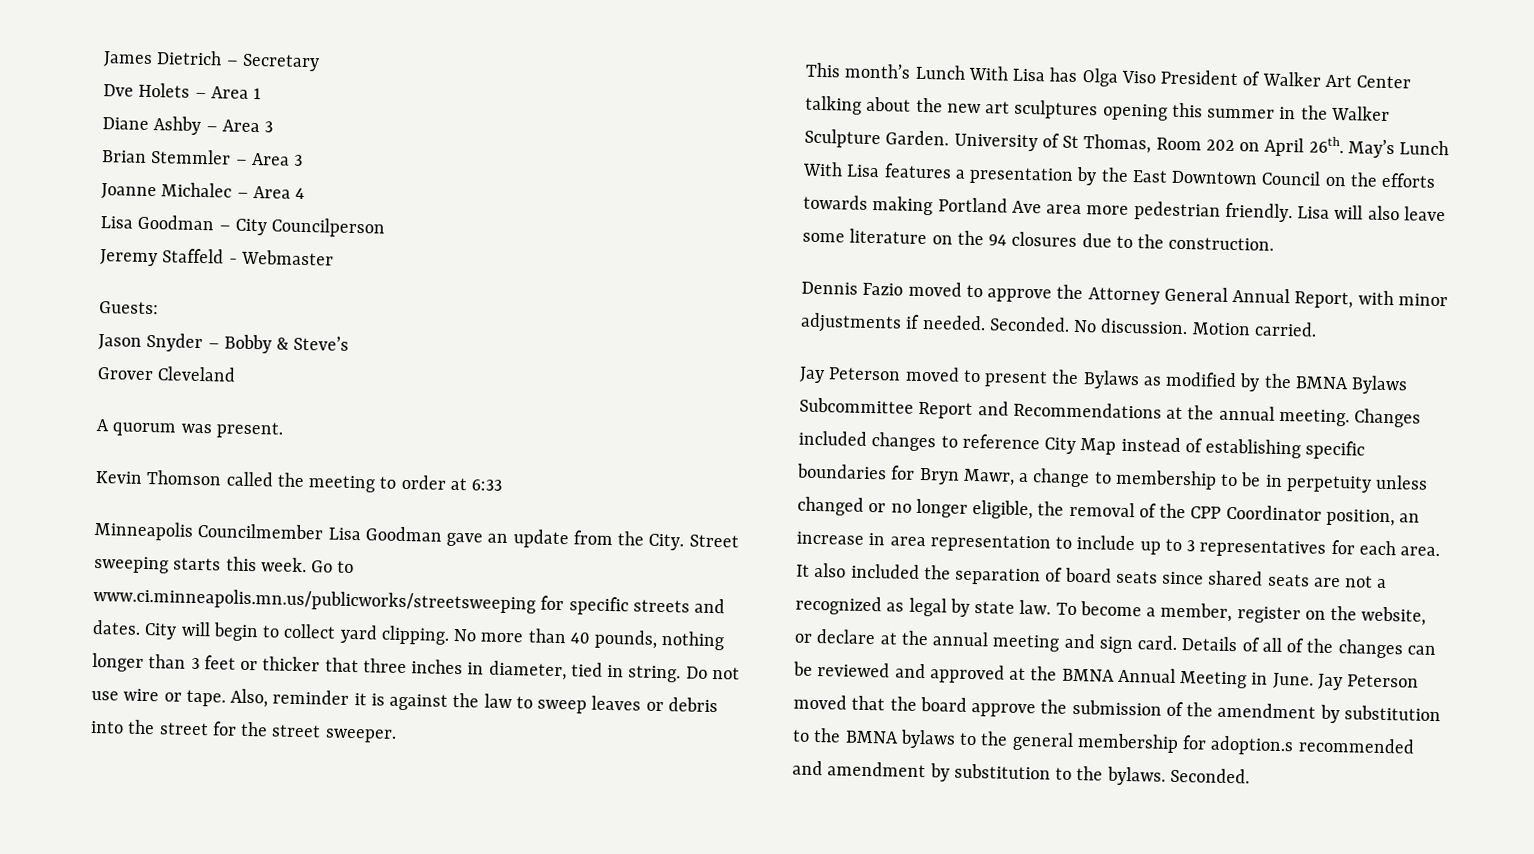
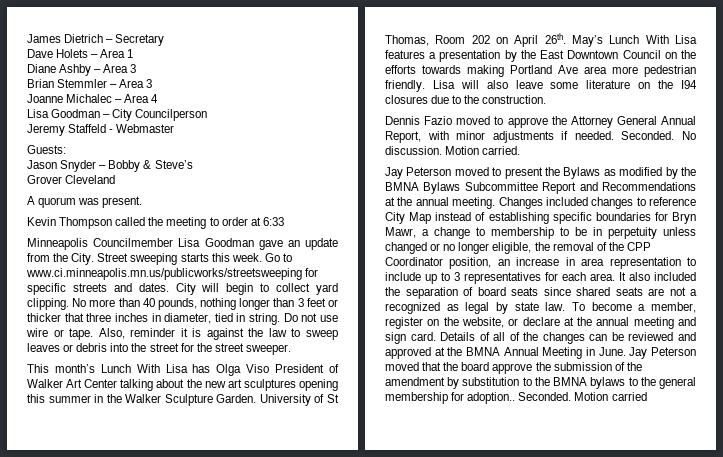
- Dve Holets – Area 1
+ Dave Holets – Area 1
- Kevin Thomson called the meeting to order at 6:33
+ Kevin Thompson called the meeting to order at 6:33
- Lisa will also leave some literature on the 94 closures due to the construction.
+ Lisa will also leave some literature on the I94 closures due to the construction.
- Jay Peterson moved that the board approve the submission of the amendment by substitution to the BMNA bylaws to the general membership for adoption.s recommended and amendment by substitution to the bylaws. Seconded.
+ Jay Peterson moved that the board approve the submission of the amendment by substitution to the BMNA bylaws to the general membership for adoption.. Seconded. Motion carried

